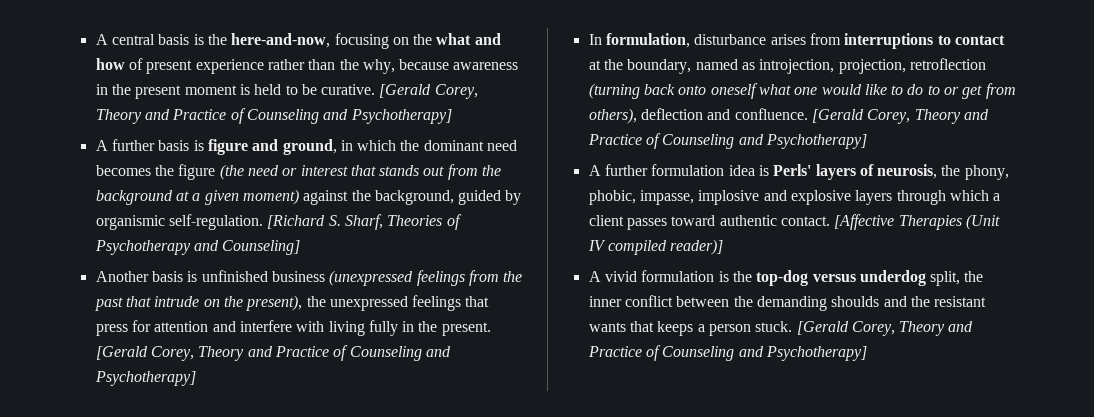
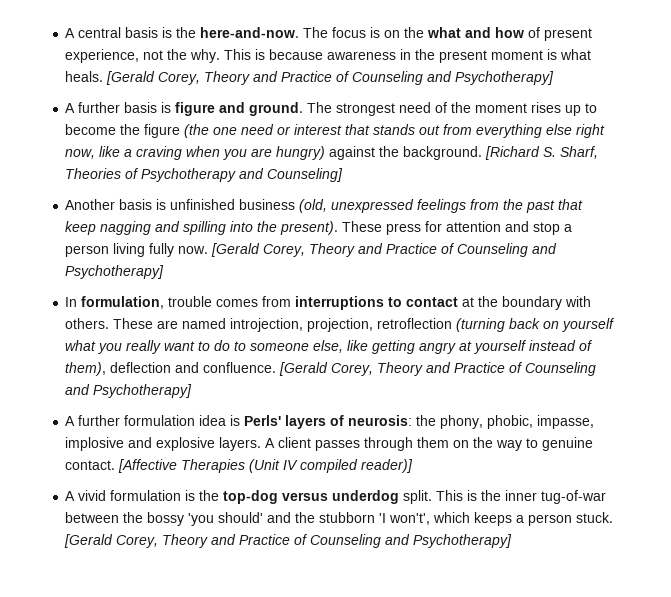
- A central basis is the here-and-now, focusing on the what and how of present experience rather than the why, because awareness in the present moment is held to be curative.
+ A central basis is the here-and-now. The focus is on the what and how of present experience, not the why. This is because awareness in the present moment is what heals.
- A further basis is figure and ground, in which the dominant need becomes the figure (the need or interest that stands out from the background at a given moment) against the background, guided by organismic self-regulation.
+ A further basis is figure and ground. The strongest need of the moment rises up to become the figure (the one need or interest that stands out from everything else right now, like a craving when you are hungry) against the background.
- Another basis is unfinished business (unexpressed feelings from the past that intrude on the present), the unexpressed feelings that press for attention and interfere with living fully in the present.
+ Another basis is unfinished business (old, unexpressed feelings from the past that keep nagging and spilling into the present). These press for attention and stop a person living fully now.
- In formulation, disturbance arises from interruptions to contact at the boundary, named as introjection, projection, retroflection (turning back onto oneself what one would like to do to or get from others), deflection and confluence.
+ In formulation, trouble comes from interruptions to contact at the boundary with others. These are named introjection, projection, retroflection (turning back on yourself what you really want to do to someone else, like getting angry at yourself instead of them), deflection and confluence.
- A further formulation idea is Perls' layers of neurosis, the phony, phobic, impasse, implosive and explosive layers through which a client passes toward authentic contact.
+ A further formulation idea is Perls' layers of neurosis: the phony, phobic, impasse, implosive and explosive layers. A client passes through them on the way to genuine contact.
- A vivid formulation is the top-dog versus underdog split, the inner conflict between the demanding shoulds and the resistant wants that keeps a person stuck.
+ A vivid formulation is the top-dog versus underdog split. This is the inner tug-of-war between the bossy 'you should' and the stubborn 'I won't', which keeps a person stuck.

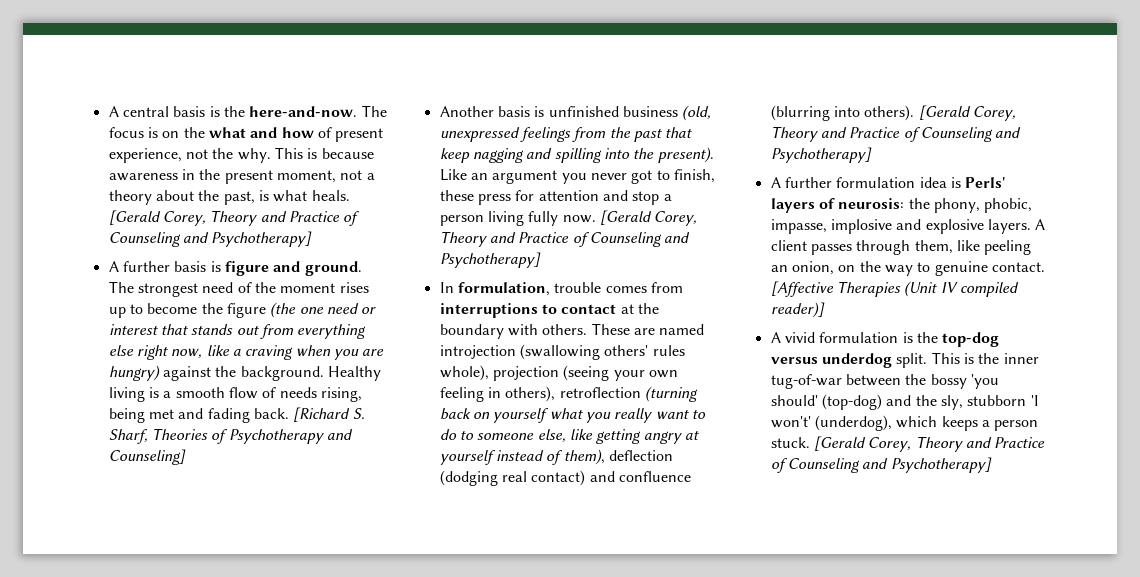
- This is because awareness in the present moment is what heals.
+ This is because awareness in the present moment, not a theory about the past, is what heals.
+ Healthy living is a smooth flow of needs rising, being met and fading back.
- These press for attention and stop a person living fully now.
+ Like an argument you never got to finish, these press for attention and stop a person living fully now.
- These are named introjection, projection, retroflection (turning back on yourself what you really want to do to someone else, like getting angry at yourself instead of them), deflection and confluence.
+ These are named introjection (swallowing others' rules whole), projection (seeing your own feeling in others), retroflection (turning back on yourself what you really want to do to someone else, like getting angry at yourself instead of them), deflection (dodging real contact) and confluence (blurring into others).
- A client passes through them on the way to genuine contact.
+ A client passes through them, like peeling an onion, on the way to genuine contact.
- This is the inner tug-of-war between the bossy 'you should' and the stubborn 'I won't', which keeps a person stuck.
+ This is the inner tug-of-war between the bossy 'you should' (top-dog) and the sly, stubborn 'I won't' (underdog), which keeps a person stuck.

